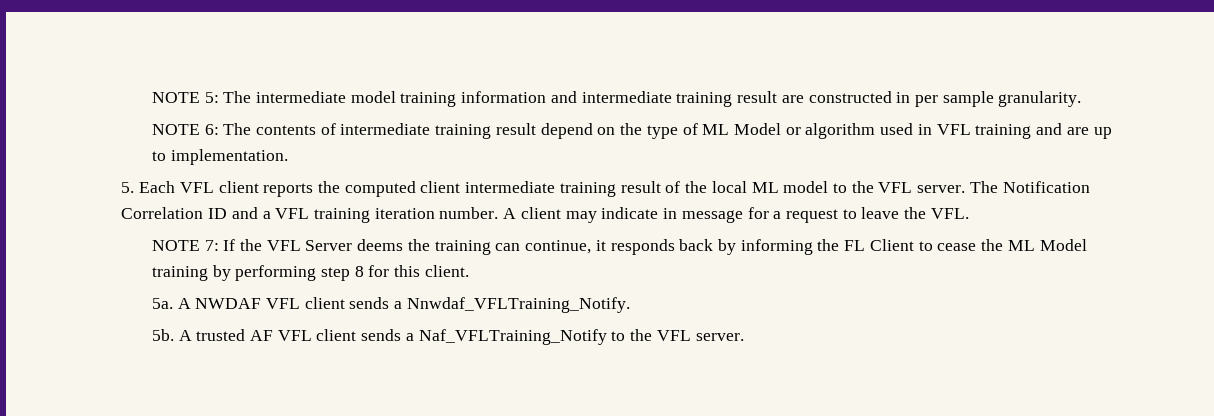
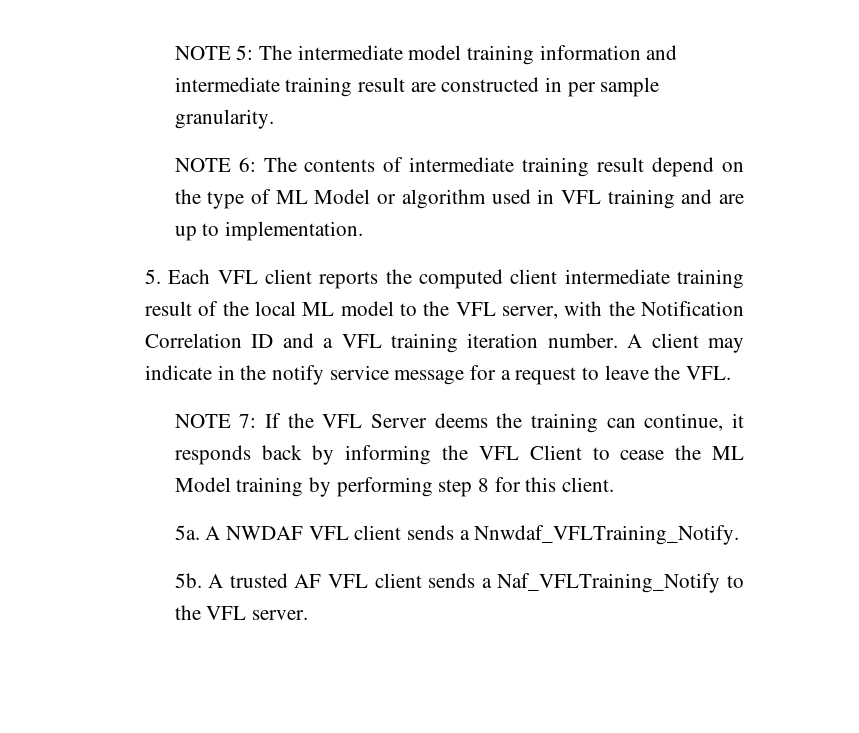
- 5. Each VFL client reports the computed client intermediate training result of the local ML model to the VFL server. The Notification Correlation ID and a VFL training iteration number.
+ 5. Each VFL client reports the computed client intermediate training result of the local ML model to the VFL server, with the Notification Correlation ID and a VFL training iteration number.
- A client may indicate in message for a request to leave the VFL.
+ A client may indicate in the notify service message for a request to leave the VFL.
- NOTE 7: If the VFL Server deems the training can continue, it responds back by informing the FL Client to cease the ML Model training by performing step 8 for this client.
+ NOTE 7: If the VFL Server deems the training can continue, it responds back by informing the VFL Client to cease the ML Model training by performing step 8 for this client.

